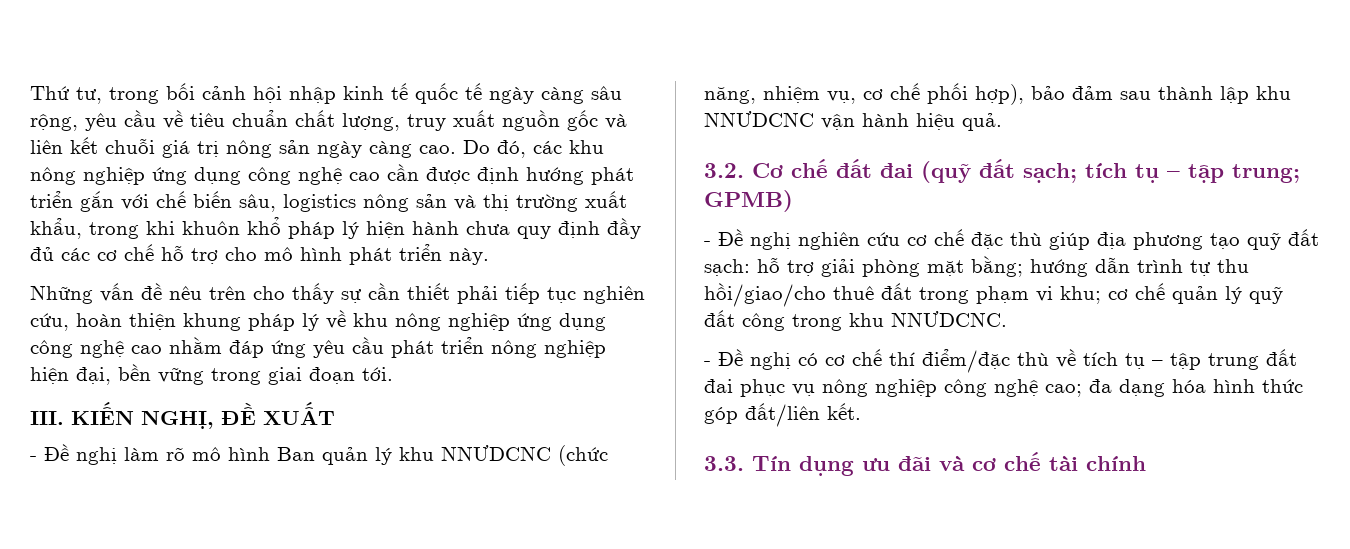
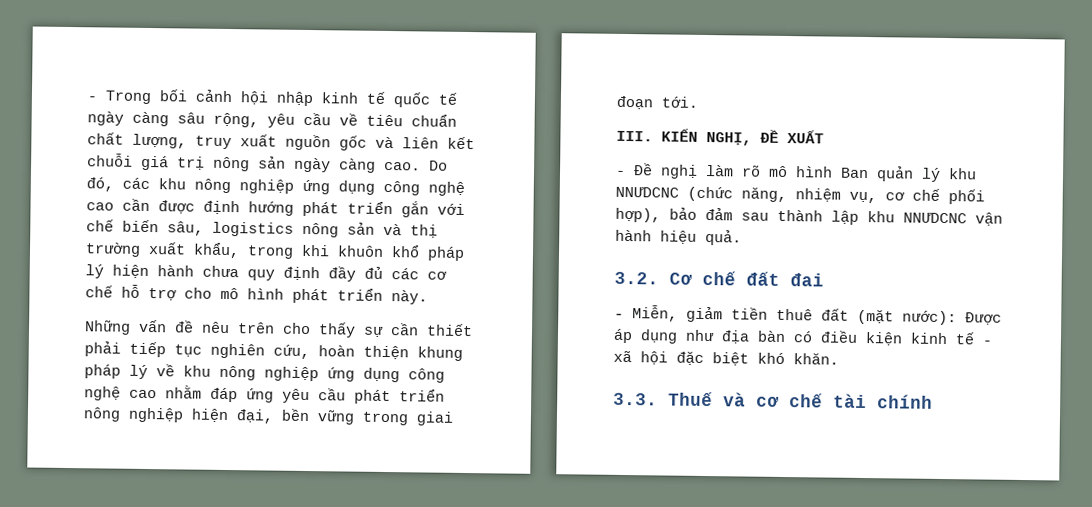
- Thứ tư, trong bối cảnh hội nhập kinh tế quốc tế ngày càng sâu rộng, yêu cầu về tiêu chuẩn chất lượng, truy xuất nguồn gốc và liên kết chuỗi giá trị nông sản ngày càng cao.
+ - Trong bối cảnh hội nhập kinh tế quốc tế ngày càng sâu rộng, yêu cầu về tiêu chuẩn chất lượng, truy xuất nguồn gốc và liên kết chuỗi giá trị nông sản ngày càng cao.
- 3.2. Cơ chế đất đai (quỹ đất sạch; tích tụ – tập trung; GPMB)
- - Đề nghị nghiên cứu cơ chế đặc thù giúp địa phương tạo quỹ đất sạch: hỗ trợ giải phòng mặt bằng; hướng dẫn trình tự thu hồi/giao/cho thuê đất trong phạm vi khu; cơ chế quản lý quỹ đất công trong khu NNƯDCNC.
- - Đề nghị có cơ chế thí điểm/đặc thù về tích tụ – tập trung đất đai phục vụ nông nghiệp công nghệ cao; đa dạng hóa hình thức góp đất/liên kết.
- 3.3. Tín dụng ưu đãi và cơ chế tài chính
+ 3.2. Cơ chế đất đai
+ - Miễn, giảm tiền thuê đất (mặt nước): Được áp dụng như địa bàn có điều kiện kinh tế - xã hội đặc biệt khó khăn.
+ 3.3. Thuế và cơ chế tài chính

